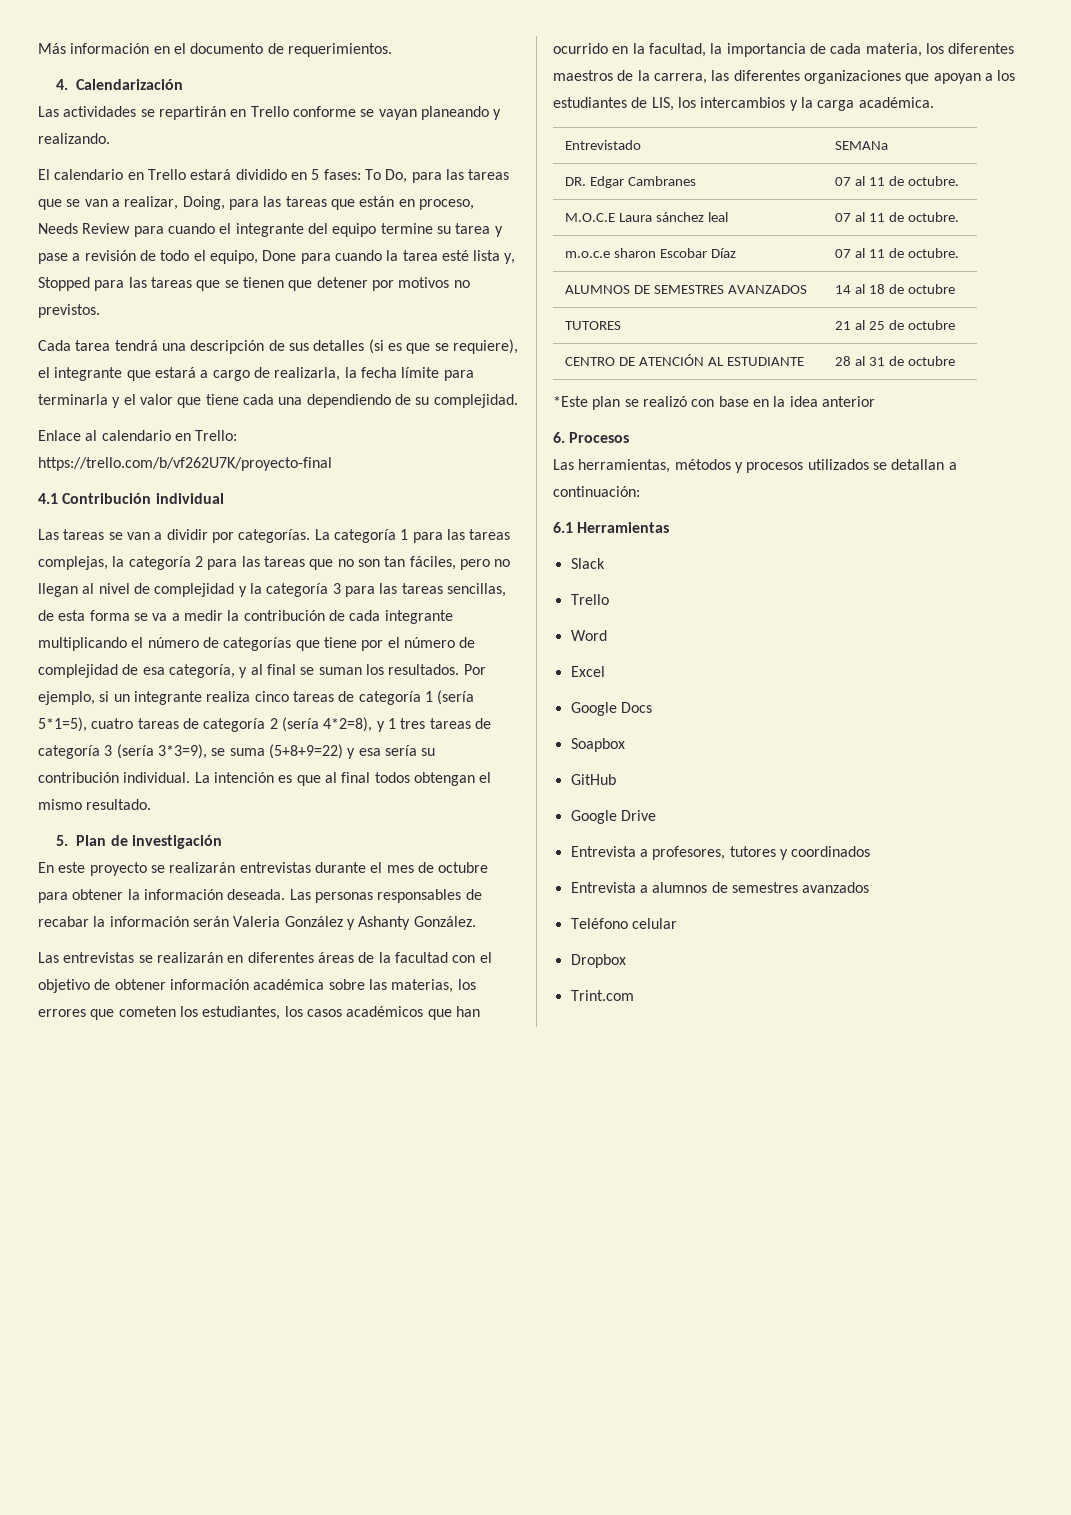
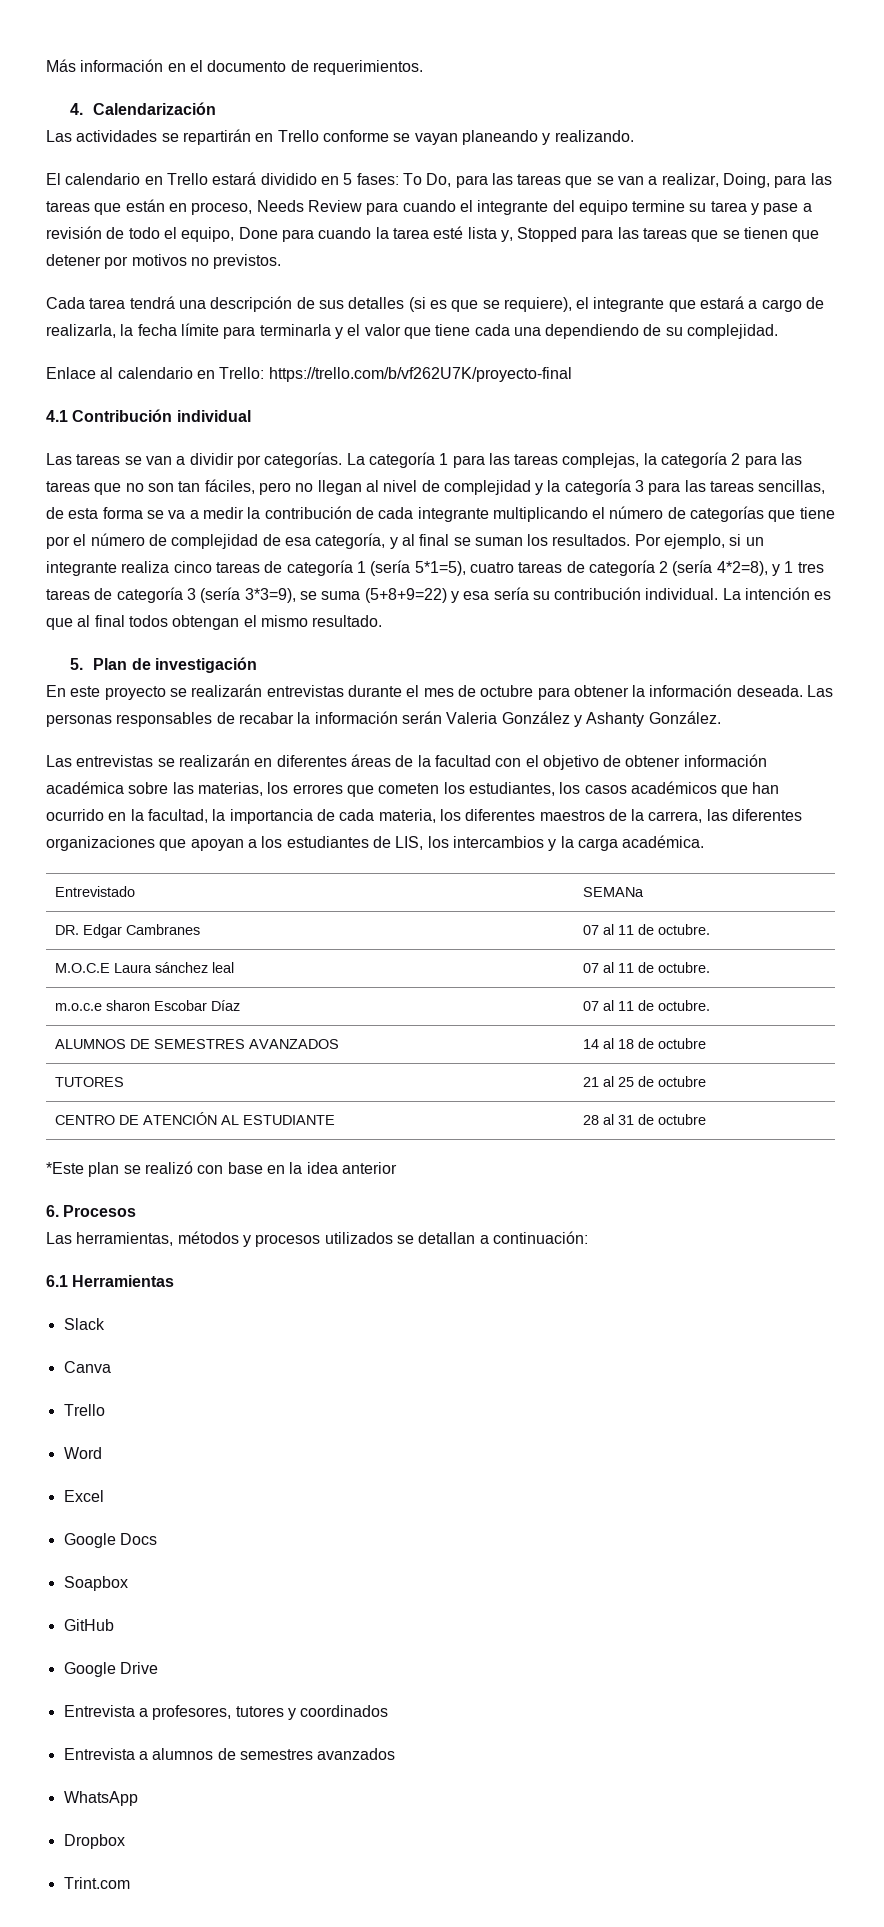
+ Canva
- Teléfono celular
+ WhatsApp

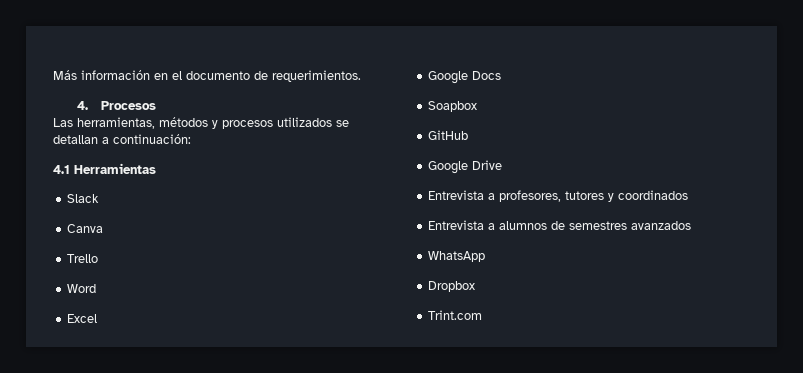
- 4. Calendarización
- Las actividades se repartirán en Trello conforme se vayan planeando y realizando.
- El calendario en Trello estará dividido en 5 fases: To Do, para las tareas que se van a realizar, Doing, para las tareas que están en proceso, Needs Review para cuando el integrante del equipo termine su tarea y pase a revisión de todo el equipo, Done para cuando la tarea esté lista y, Stopped para las tareas que se tienen que detener por motivos no previstos.
- Cada tarea tendrá una descripción de sus detalles (si es que se requiere), el integrante que estará a cargo de realizarla, la fecha límite para terminarla y el valor que tiene cada una dependiendo de su complejidad.
- Enlace al calendario en Trello: https://trello.com/b/vf262U7K/proyecto-final
- 4.1 Contribución individual
- Las tareas se van a dividir por categorías. La categoría 1 para las tareas complejas, la categoría 2 para las tareas que no son tan fáciles, pero no llegan al nivel de complejidad y la categoría 3 para las tareas sencillas, de esta forma se va a medir la contribución de cada integrante multiplicando el número de categorías que tiene por el número de complejidad de esa categoría, y al final se suman los resultados. Por ejemplo, si un integrante realiza cinco tareas de categoría 1 (sería 5*1=5), cuatro tareas de categoría 2 (sería 4*2=8), y 1 tres tareas de categoría 3 (sería 3*3=9), se suma (5+8+9=22) y esa sería su contribución individual. La intención es que al final todos obtengan el mismo resultado.
- 5. Plan de investigación
- En este proyecto se realizarán entrevistas durante el mes de octubre para obtener la información deseada. Las personas responsables de recabar la información serán Valeria González y Ashanty González.
- Las entrevistas se realizarán en diferentes áreas de la facultad con el objetivo de obtener información académica sobre las materias, los errores que cometen los estudiantes, los casos académicos que han ocurrido en la facultad, la importancia de cada materia, los diferentes maestros de la carrera, las diferentes organizaciones que apoyan a los estudiantes de LIS, los intercambios y la carga académica.
- Entrevistado | SEMANa
- DR. Edgar Cambranes | 07 al 11 de octubre.
- M.O.C.E Laura sánchez leal | 07 al 11 de octubre.
- m.o.c.e sharon Escobar Díaz | 07 al 11 de octubre.
- ALUMNOS DE SEMESTRES AVANZADOS | 14 al 18 de octubre
- TUTORES | 21 al 25 de octubre
- CENTRO DE ATENCIÓN AL ESTUDIANTE | 28 al 31 de octubre
- *Este plan se realizó con base en la idea anterior
- 6. Procesos
+ 4. Procesos
- 6.1 Herramientas
+ 4.1 Herramientas

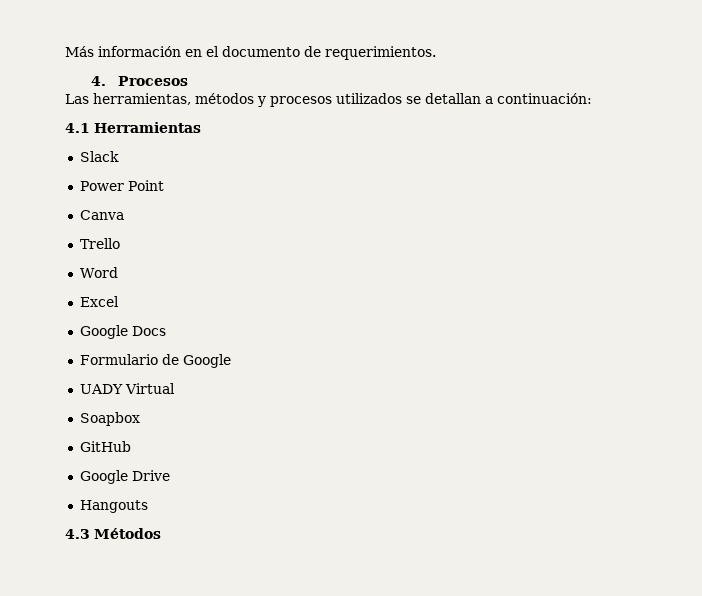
+ Power Point
+ Formulario de Google
+ UADY Virtual
- Entrevista a profesores, tutores y coordinados
- Entrevista a alumnos de semestres avanzados
- WhatsApp
- Dropbox
- Trint.com
+ Hangouts
+ 4.3 Métodos

